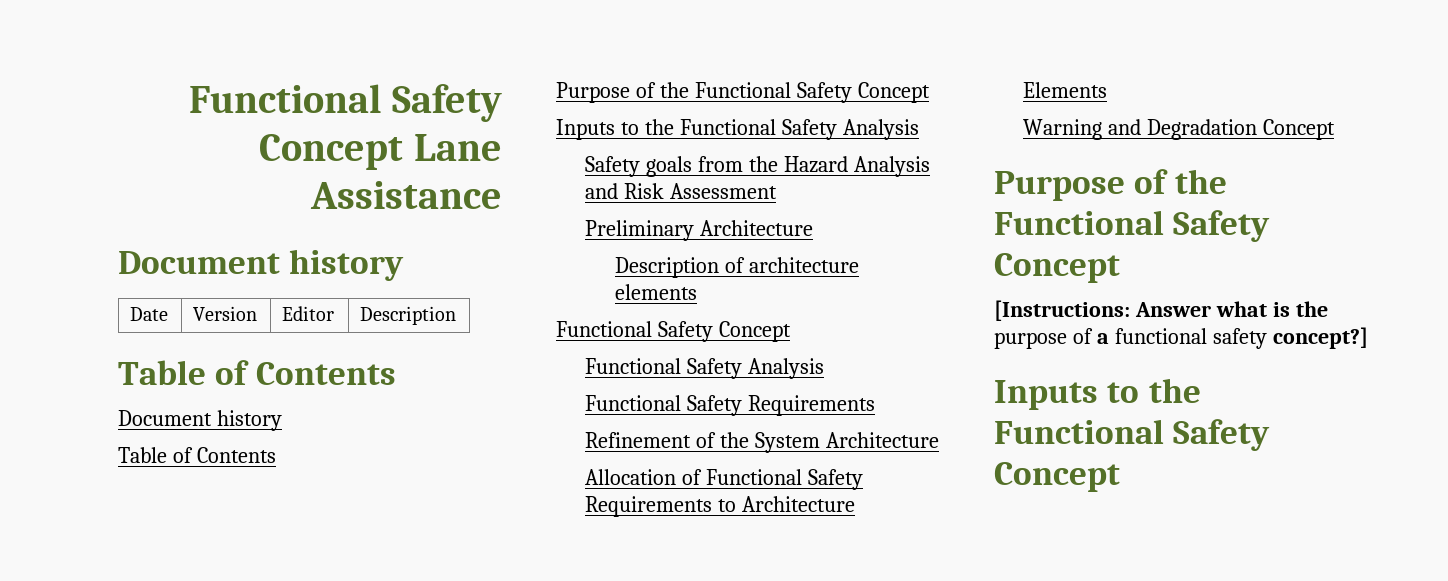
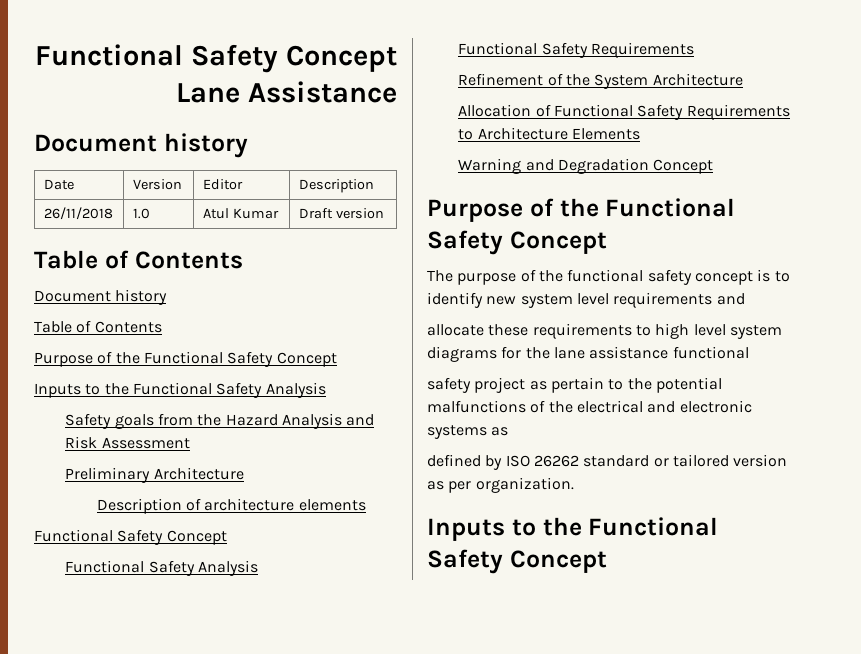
+ 26/11/2018 | 1.0 | Atul Kumar | Draft version
- [Instructions: Answer what is the purpose of a functional safety concept?]
+ The purpose of the functional safety concept is to identify new system level requirements and
+ allocate these requirements to high level system diagrams for the lane assistance functional
+ safety project as pertain to the potential malfunctions of the electrical and electronic systems as
+ defined by ISO 26262 standard or tailored version as per organization.

